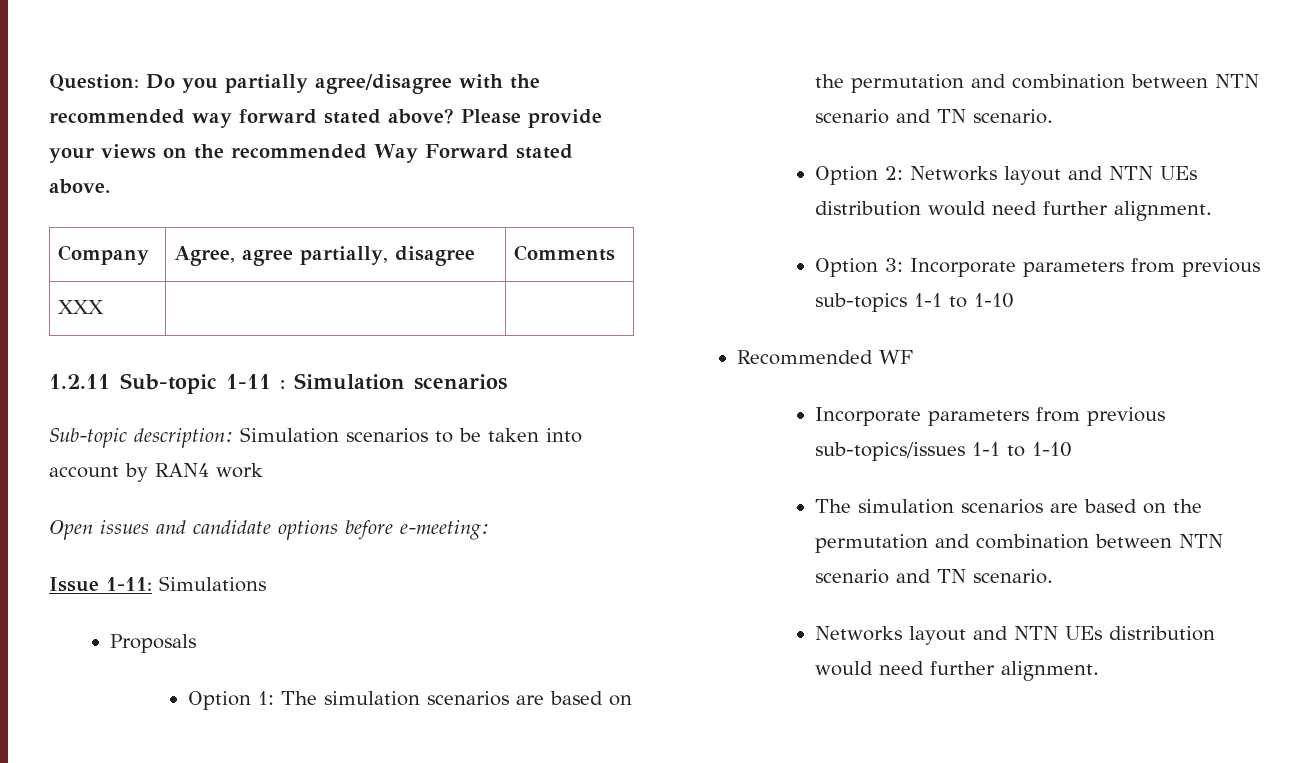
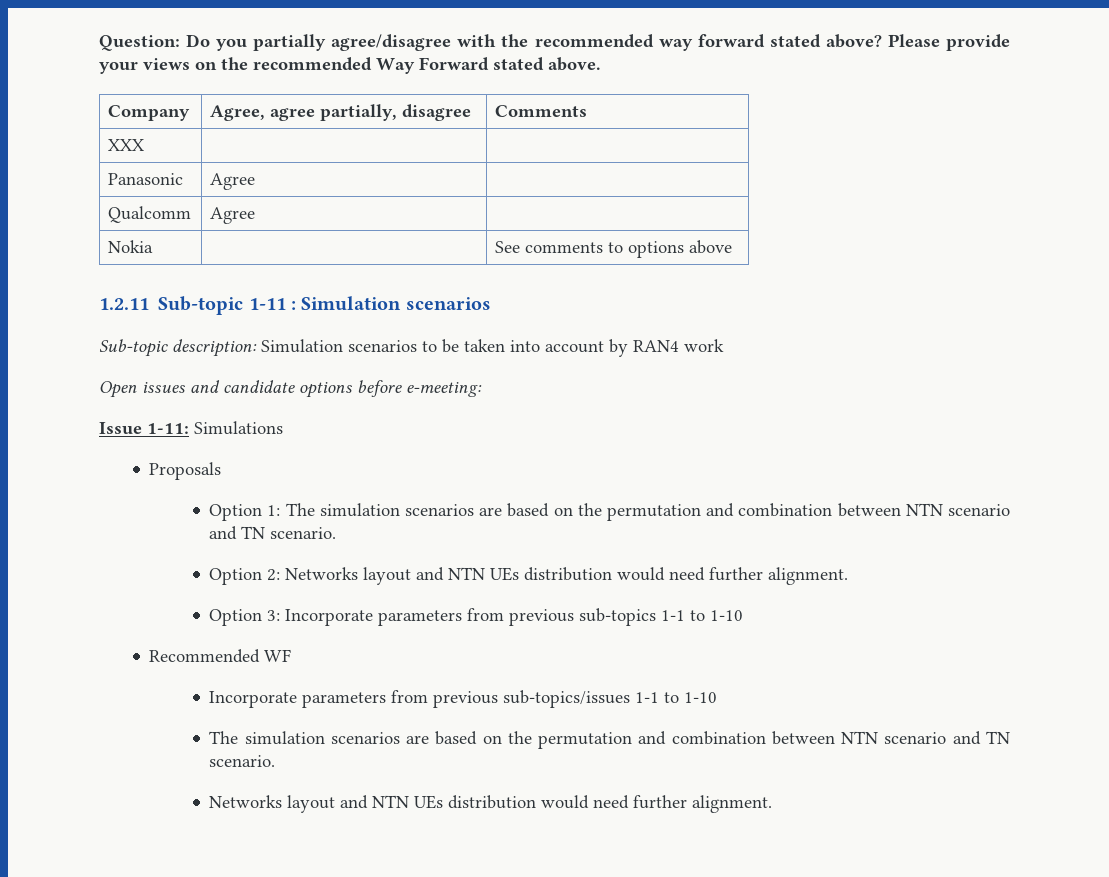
+ Panasonic | Agree |
+ Qualcomm | Agree |
+ Nokia | | See comments to options above

